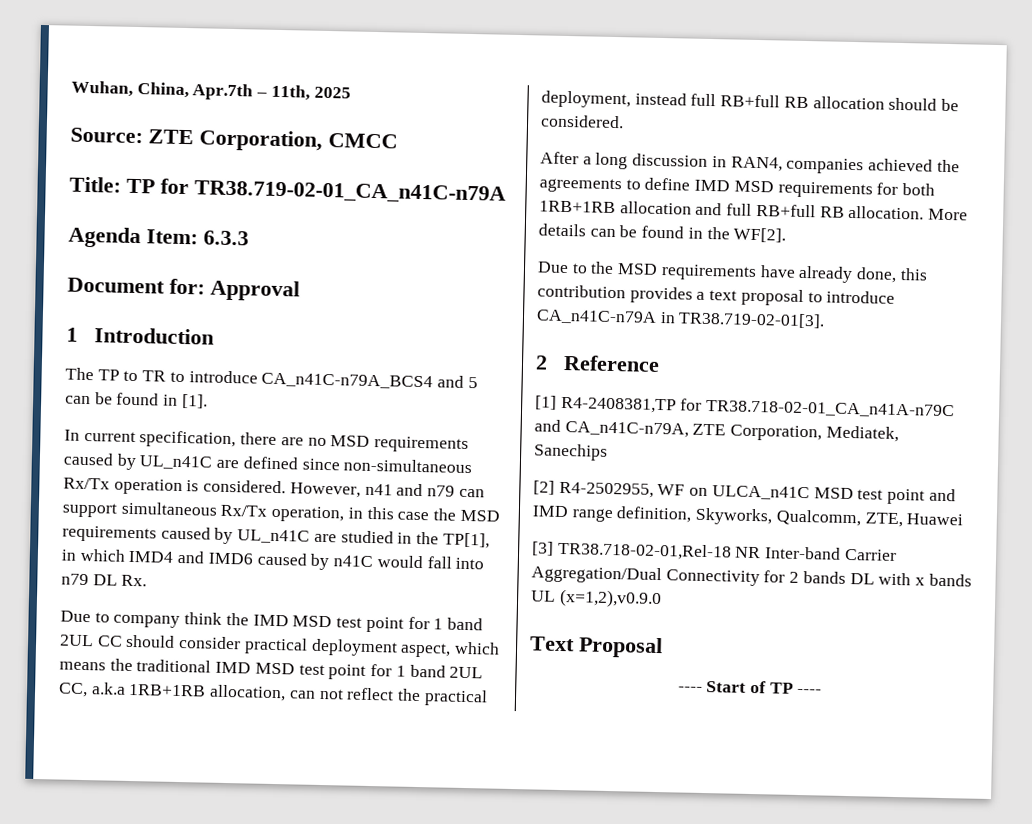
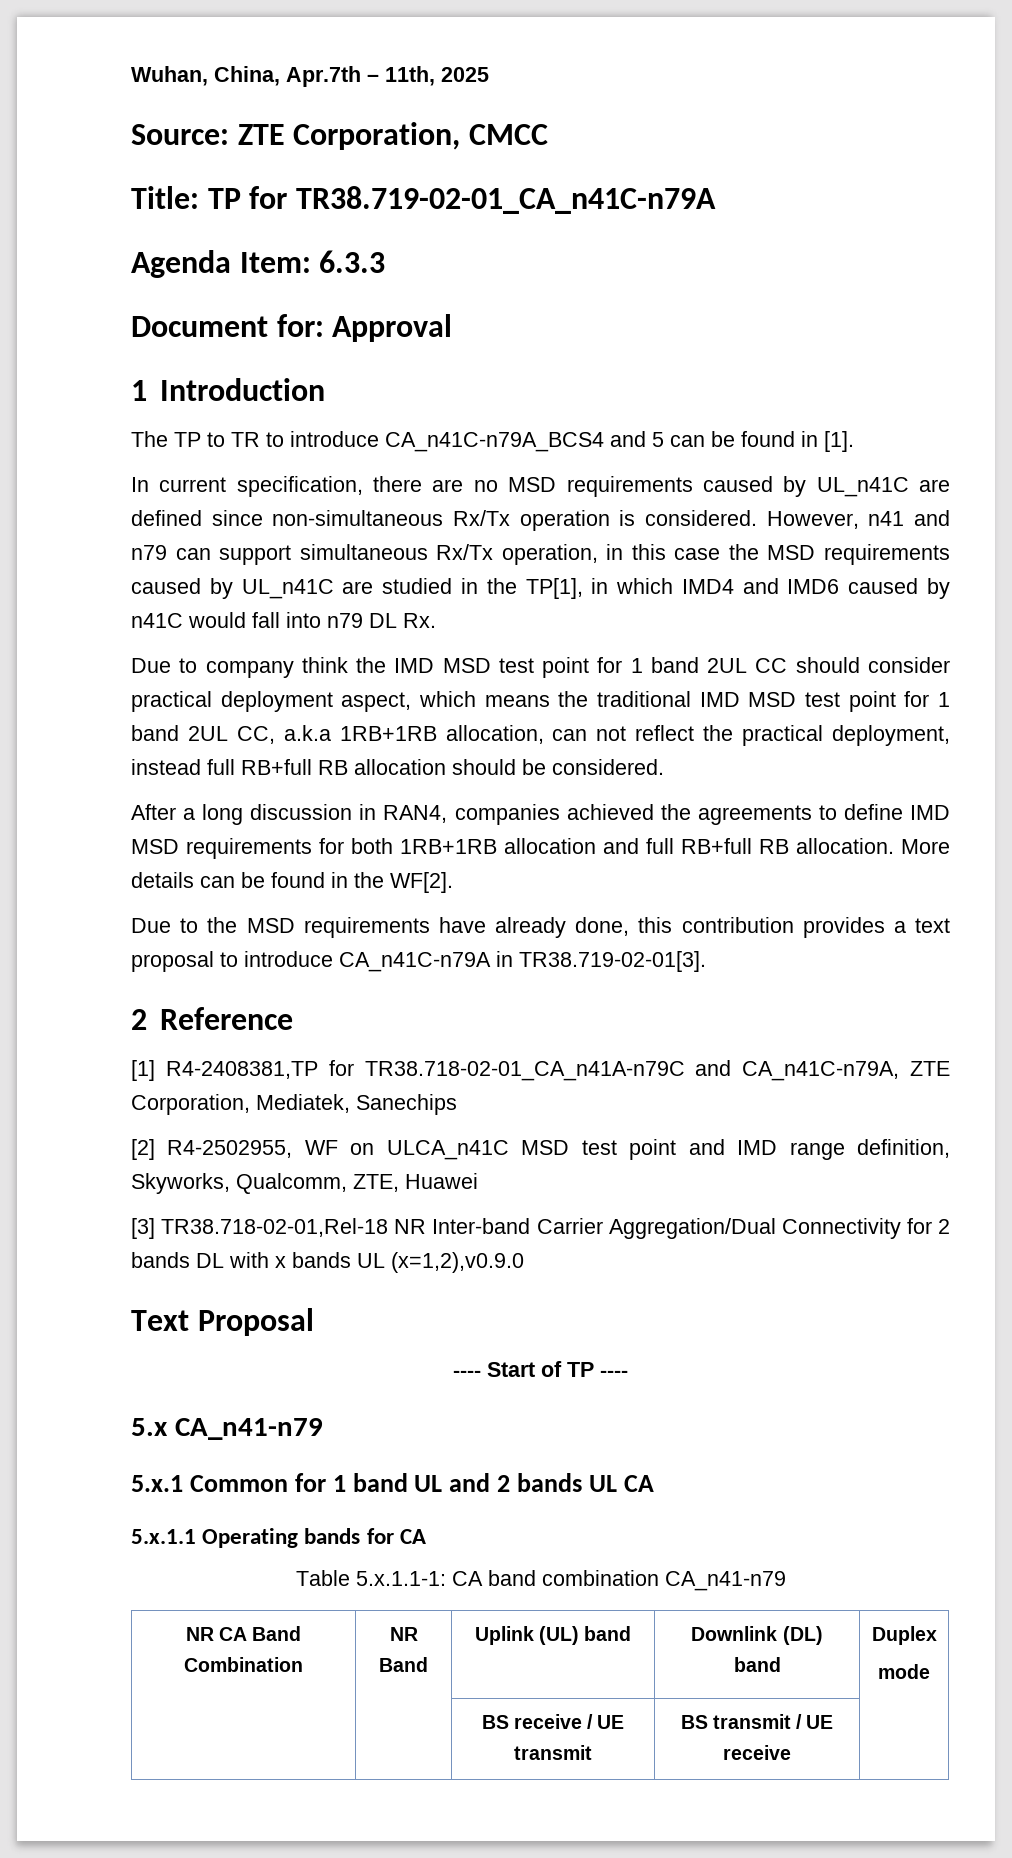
+ 5.x CA_n41-n79
+ 5.x.1 Common for 1 band UL and 2 bands UL CA
+ 5.x.1.1 Operating bands for CA
+ Table 5.x.1.1-1: CA band combination CA_n41-n79
+ NR CA Band Combination | NR Band | Uplink (UL) band | Downlink (DL) band | Duplex
+ mode
+ | | BS receive / UE transmit | BS transmit / UE receive |

